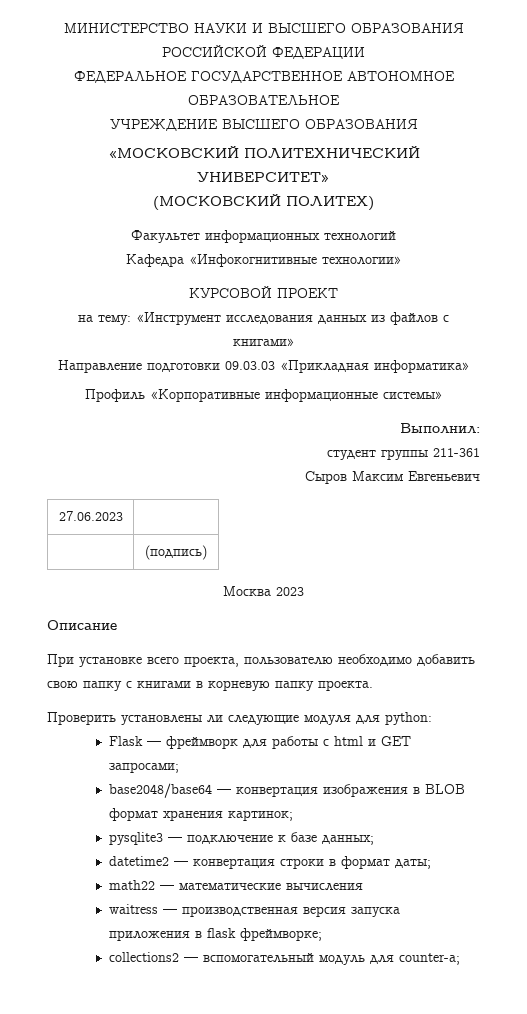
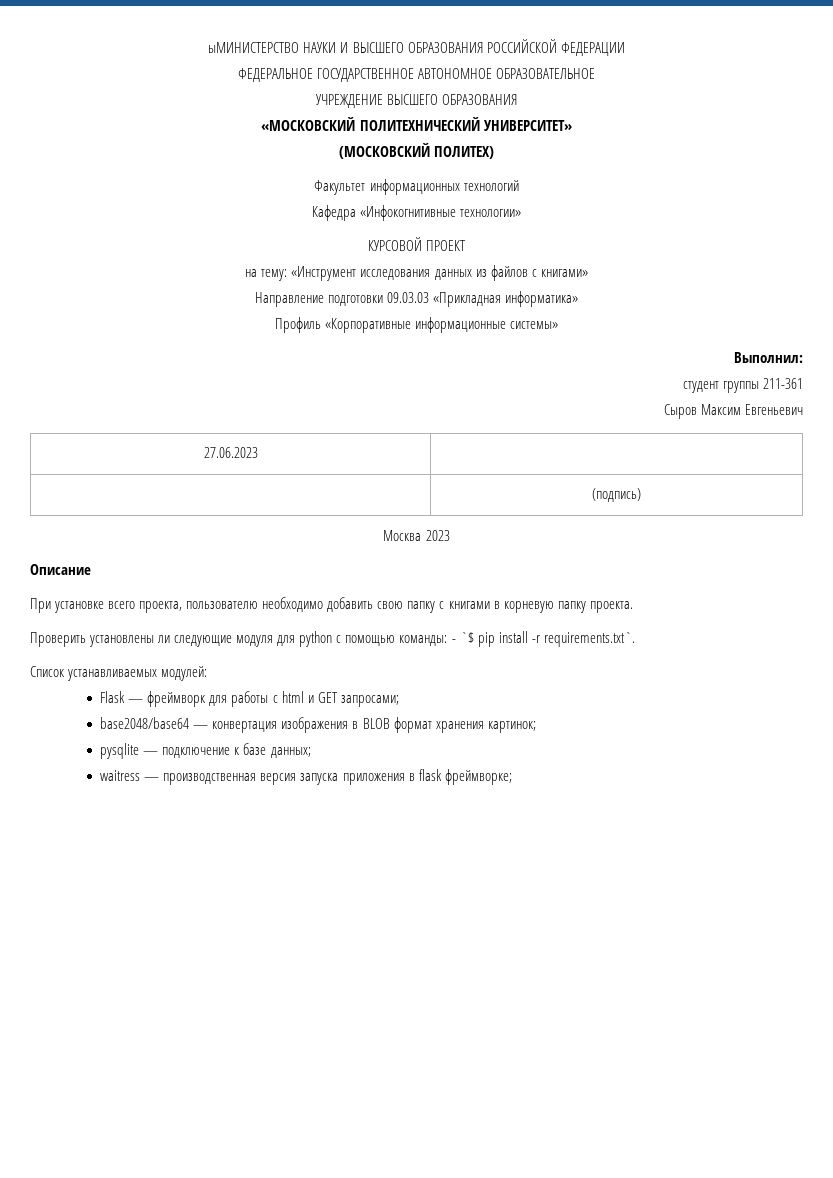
- МИНИСТЕРСТВО НАУКИ И ВЫСШЕГО ОБРАЗОВАНИЯ РОССИЙСКОЙ ФЕДЕРАЦИИ
+ ыМИНИСТЕРСТВО НАУКИ И ВЫСШЕГО ОБРАЗОВАНИЯ РОССИЙСКОЙ ФЕДЕРАЦИИ
- Проверить установлены ли следующие модуля для python:
+ Проверить установлены ли следующие модуля для python с помощью команды: - `$ pip install -r requirements.txt`.
+ Список устанавливаемых модулей:
- pysqlite3 — подключение к базе данных;
+ pysqlite — подключение к базе данных;
- datetime2 — конвертация строки в формат даты;
- math22 — математические вычисления
- collections2 — вспомогательный модуль для counter-a;

